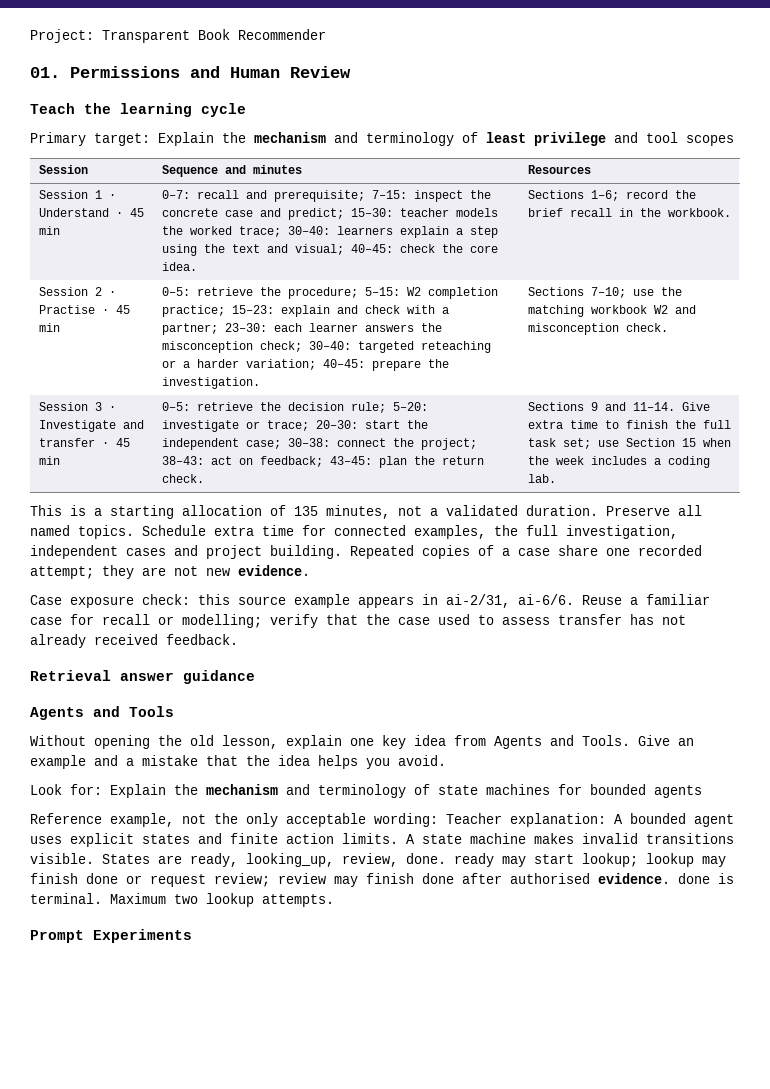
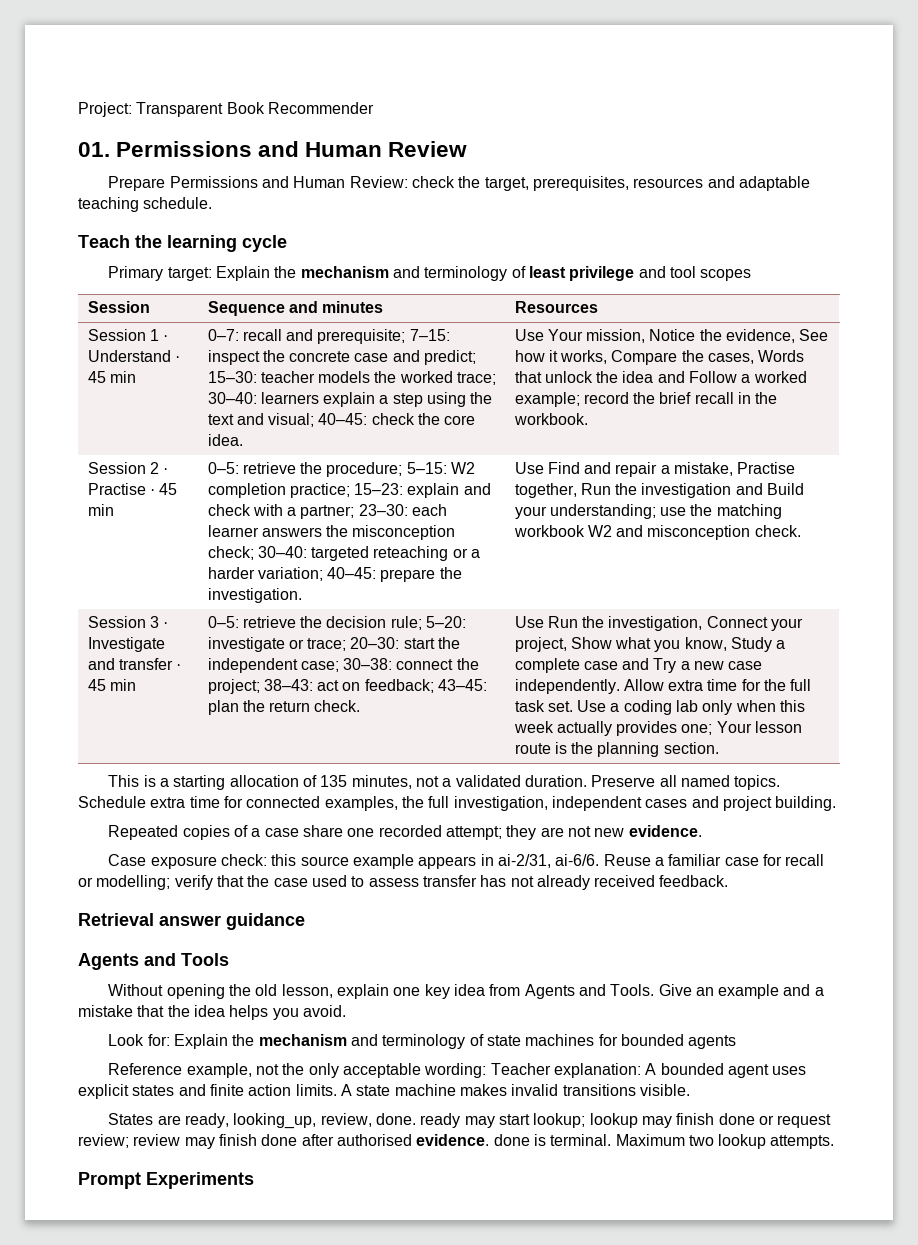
+ Prepare Permissions and Human Review: check the target, prerequisites, resources and adaptable teaching schedule.
- Sections 1–6; record the brief recall in the workbook.
+ Use Your mission, Notice the evidence, See how it works, Compare the cases, Words that unlock the idea and Follow a worked example; record the brief recall in the workbook.
- Sections 7–10; use the matching workbook W2 and misconception check.
+ Use Find and repair a mistake, Practise together, Run the investigation and Build your understanding; use the matching workbook W2 and misconception check.
- Sections 9 and 11–14. Give extra time to finish the full task set; use Section 15 when the week includes a coding lab.
+ Use Run the investigation, Connect your project, Show what you know, Study a complete case and Try a new case independently. Allow extra time for the full task set. Use a coding lab only when this week actually provides one; Your lesson route is the planning section.
- Schedule extra time for connected examples, the full investigation, independent cases and project building. Repeated copies of a case share one recorded attempt; they are not new evidence.
+ Schedule extra time for connected examples, the full investigation, independent cases and project building.
+ Repeated copies of a case share one recorded attempt; they are not new evidence.
- A state machine makes invalid transitions visible. States are ready, looking_up, review, done. ready may start lookup; lookup may finish done or request review; review may finish done after authorised evidence. done is terminal.
+ A state machine makes invalid transitions visible.
+ States are ready, looking_up, review, done. ready may start lookup; lookup may finish done or request review; review may finish done after authorised evidence. done is terminal.

